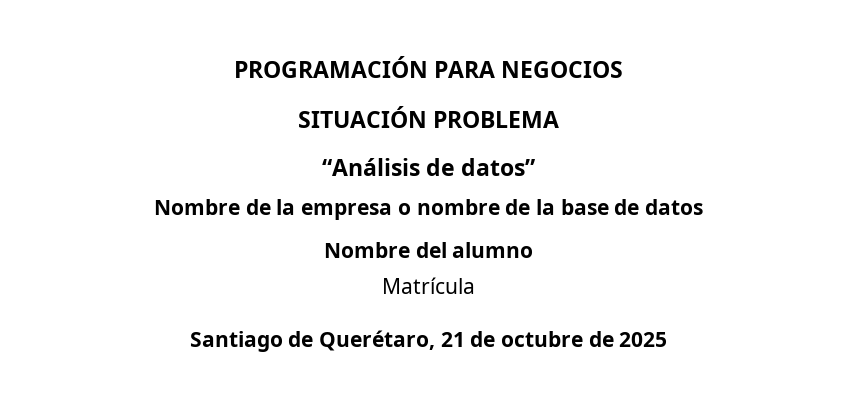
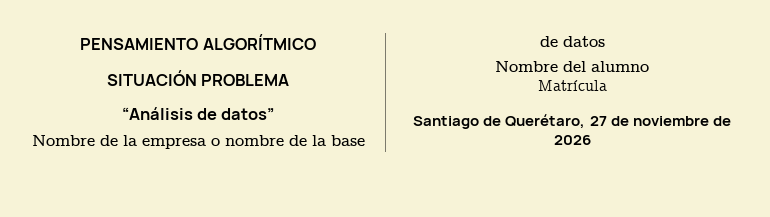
- PROGRAMACIÓN PARA NEGOCIOS
+ PENSAMIENTO ALGORÍTMICO
- Santiago de Querétaro, 21 de octubre de 2025
+ Santiago de Querétaro, 27 de noviembre de 2026

